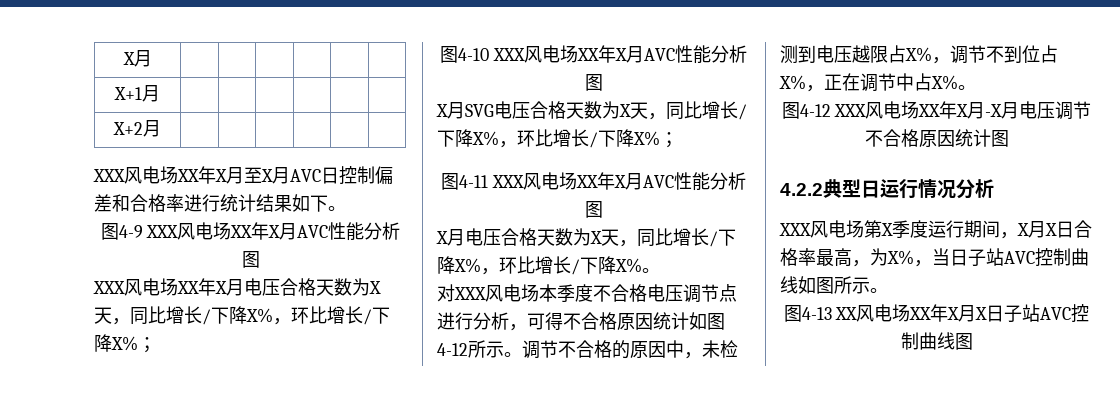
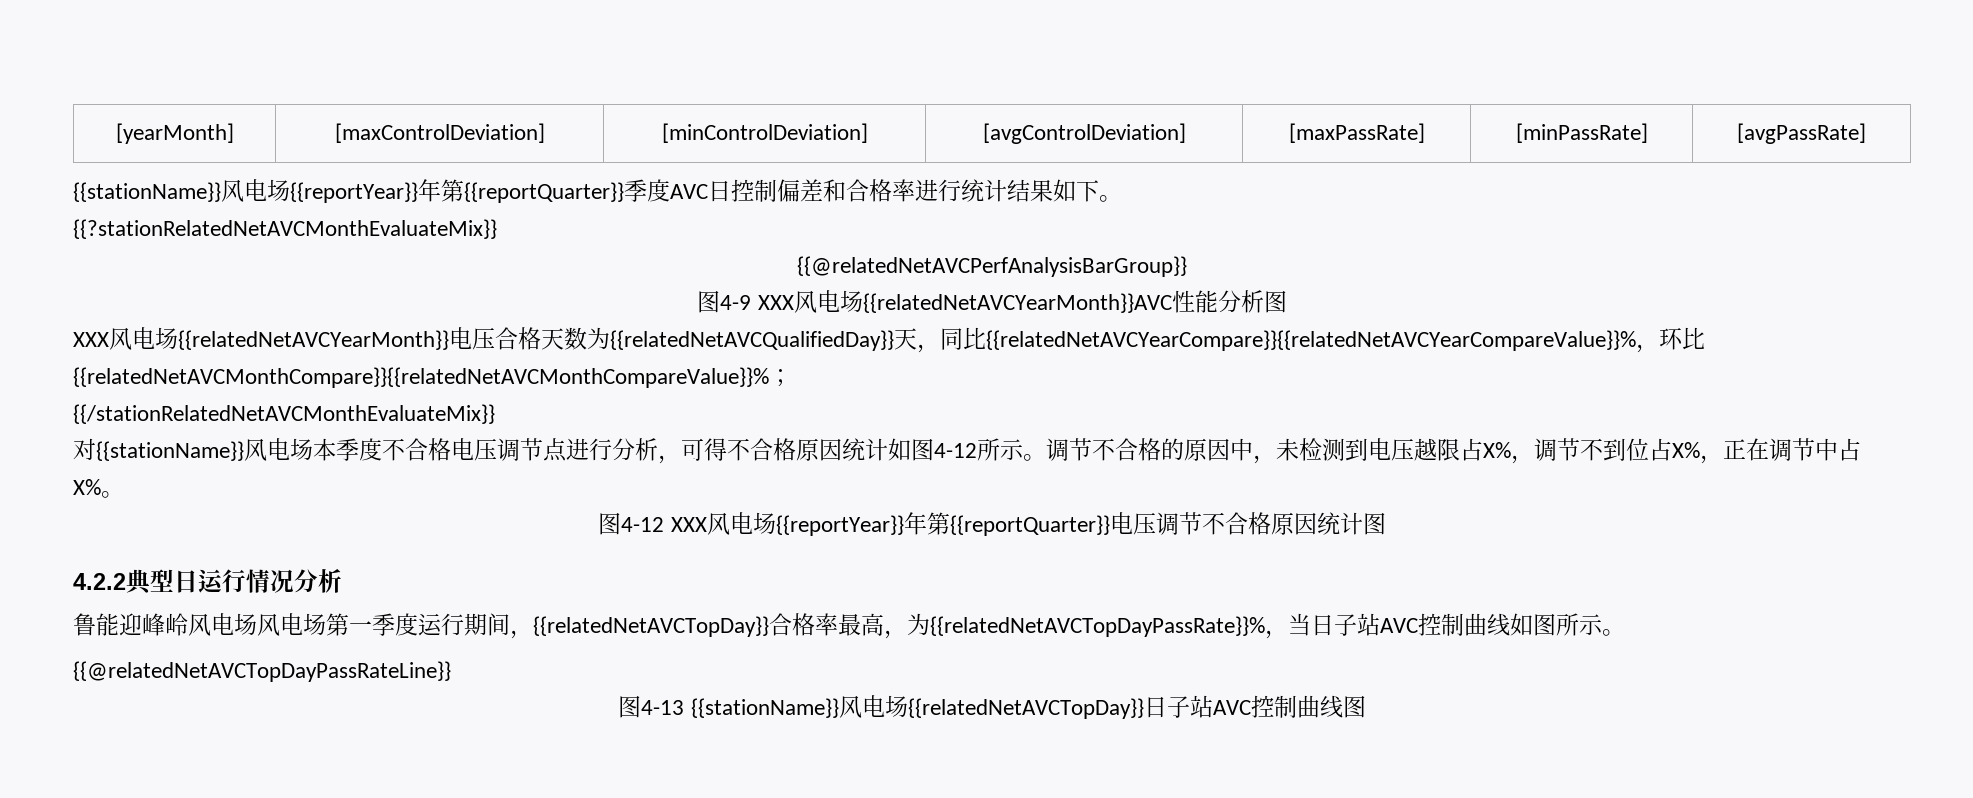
- X月 | | | | | |
- X+1月 | | | | | |
- X+2月 | | | | | |
- XXX风电场XX年X月至X月AVC日控制偏差和合格率进行统计结果如下。
+ [yearMonth] | [maxControlDeviation] | [minControlDeviation] | [avgControlDeviation] | [maxPassRate] | [minPassRate] | [avgPassRate]
+ {{stationName}}风电场{{reportYear}}年第{{reportQuarter}}季度AVC日控制偏差和合格率进行统计结果如下。
+ {{?stationRelatedNetAVCMonthEvaluateMix}}
+ {{@relatedNetAVCPerfAnalysisBarGroup}}
- 图4-9 XXX风电场XX年X月AVC性能分析图
+ 图4-9 XXX风电场{{relatedNetAVCYearMonth}}AVC性能分析图
- XXX风电场XX年X月电压合格天数为X天，同比增长/下降X%，环比增长/下降X%；
- 图4-10 XXX风电场XX年X月AVC性能分析图
- X月SVG电压合格天数为X天，同比增长/下降X%，环比增长/下降X%；
- 图4-11 XXX风电场XX年X月AVC性能分析图
- X月电压合格天数为X天，同比增长/下降X%，环比增长/下降X%。
+ XXX风电场{{relatedNetAVCYearMonth}}电压合格天数为{{relatedNetAVCQualifiedDay}}天，同比{{relatedNetAVCYearCompare}}{{relatedNetAVCYearCompareValue}}%，环比{{relatedNetAVCMonthCompare}}{{relatedNetAVCMonthCompareValue}}%；
+ {{/stationRelatedNetAVCMonthEvaluateMix}}
- 对XXX风电场本季度不合格电压调节点进行分析，可得不合格原因统计如图4-12所示。
+ 对{{stationName}}风电场本季度不合格电压调节点进行分析，可得不合格原因统计如图4-12所示。
- 图4-12 XXX风电场XX年X月-X月电压调节不合格原因统计图
+ 图4-12 XXX风电场{{reportYear}}年第{{reportQuarter}}电压调节不合格原因统计图
- XXX风电场第X季度运行期间，X月X日合格率最高，为X%，当日子站AVC控制曲线如图所示。
+ 鲁能迎峰岭风电场风电场第一季度运行期间，{{relatedNetAVCTopDay}}合格率最高，为{{relatedNetAVCTopDayPassRate}}%，当日子站AVC控制曲线如图所示。
+ {{@relatedNetAVCTopDayPassRateLine}}
- 图4-13 XX风电场XX年X月X日子站AVC控制曲线图
+ 图4-13 {{stationName}}风电场{{relatedNetAVCTopDay}}日子站AVC控制曲线图

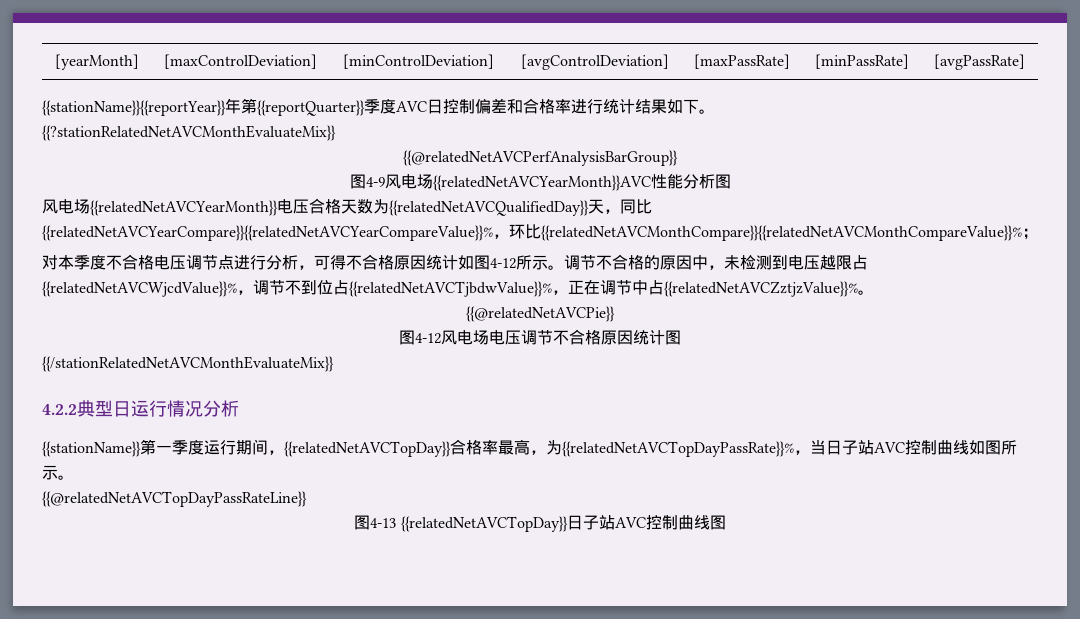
- {{stationName}}风电场{{reportYear}}年第{{reportQuarter}}季度AVC日控制偏差和合格率进行统计结果如下。
+ {{stationName}}{{reportYear}}年第{{reportQuarter}}季度AVC日控制偏差和合格率进行统计结果如下。
- 图4-9 XXX风电场{{relatedNetAVCYearMonth}}AVC性能分析图
+ 图4-9风电场{{relatedNetAVCYearMonth}}AVC性能分析图
- XXX风电场{{relatedNetAVCYearMonth}}电压合格天数为{{relatedNetAVCQualifiedDay}}天，同比{{relatedNetAVCYearCompare}}{{relatedNetAVCYearCompareValue}}%，环比{{relatedNetAVCMonthCompare}}{{relatedNetAVCMonthCompareValue}}%；
+ 风电场{{relatedNetAVCYearMonth}}电压合格天数为{{relatedNetAVCQualifiedDay}}天，同比{{relatedNetAVCYearCompare}}{{relatedNetAVCYearCompareValue}}%，环比{{relatedNetAVCMonthCompare}}{{relatedNetAVCMonthCompareValue}}%；
- {{/stationRelatedNetAVCMonthEvaluateMix}}
- 对{{stationName}}风电场本季度不合格电压调节点进行分析，可得不合格原因统计如图4-12所示。
+ 对本季度不合格电压调节点进行分析，可得不合格原因统计如图4-12所示。
- 调节不合格的原因中，未检测到电压越限占X%，调节不到位占X%，正在调节中占X%。
- 图4-12 XXX风电场{{reportYear}}年第{{reportQuarter}}电压调节不合格原因统计图
+ 调节不合格的原因中，未检测到电压越限占{{relatedNetAVCWjcdValue}}%，调节不到位占{{relatedNetAVCTjbdwValue}}%，正在调节中占{{relatedNetAVCZztjzValue}}%。
+ {{@relatedNetAVCPie}}
+ 图4-12风电场电压调节不合格原因统计图
+ {{/stationRelatedNetAVCMonthEvaluateMix}}
- 鲁能迎峰岭风电场风电场第一季度运行期间，{{relatedNetAVCTopDay}}合格率最高，为{{relatedNetAVCTopDayPassRate}}%，当日子站AVC控制曲线如图所示。
+ {{stationName}}第一季度运行期间，{{relatedNetAVCTopDay}}合格率最高，为{{relatedNetAVCTopDayPassRate}}%，当日子站AVC控制曲线如图所示。
- 图4-13 {{stationName}}风电场{{relatedNetAVCTopDay}}日子站AVC控制曲线图
+ 图4-13 {{relatedNetAVCTopDay}}日子站AVC控制曲线图

